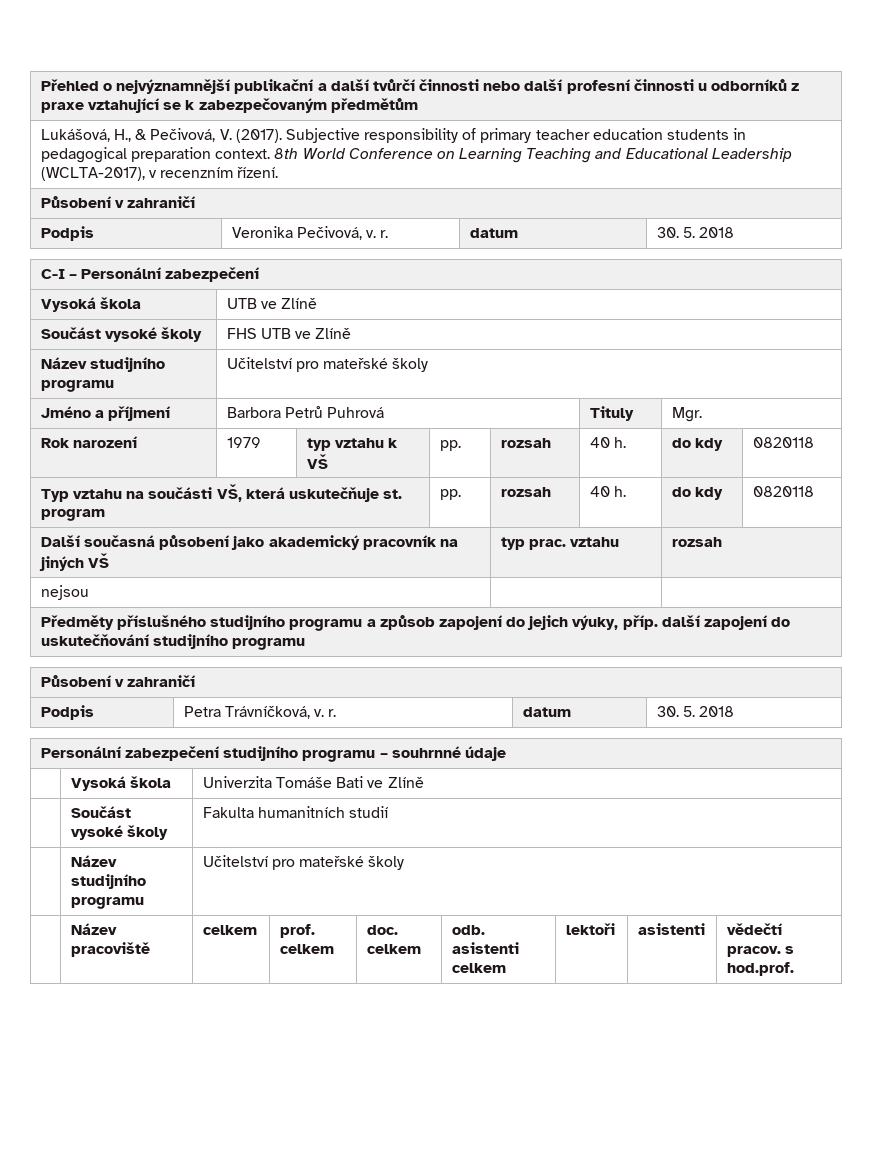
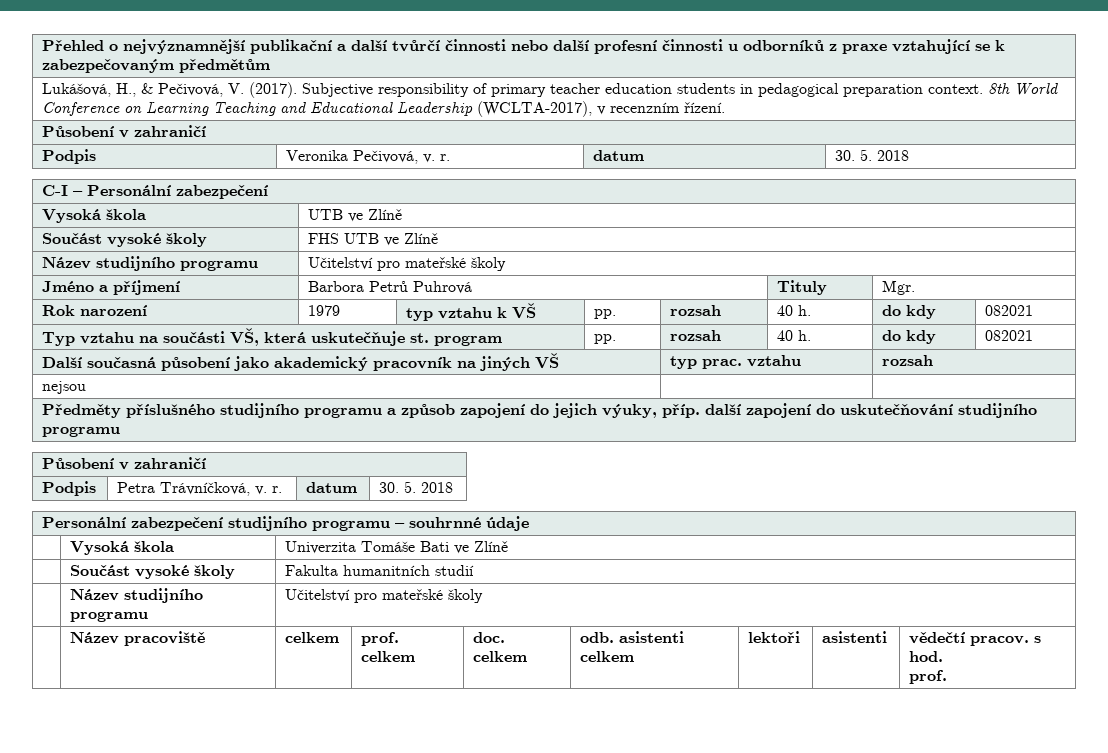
- Rok narození | 1979 | typ vztahu k VŠ | pp. | rozsah | 40 h. | do kdy | 0820118
+ Rok narození | 1979 | typ vztahu k VŠ | pp. | rozsah | 40 h. | do kdy | 082021
- Typ vztahu na součásti VŠ, která uskutečňuje st. program | pp. | rozsah | 40 h. | do kdy | 0820118
+ Typ vztahu na součásti VŠ, která uskutečňuje st. program | pp. | rozsah | 40 h. | do kdy | 082021
- | Název pracoviště | celkem | prof. celkem | doc. celkem | odb. asistenti celkem | lektoři | asistenti | vědečtí pracov. s hod.prof.
+ | Název pracoviště | celkem | prof. celkem | doc. celkem | odb. asistenti celkem | lektoři | asistenti | vědečtí pracov. s hod.
+ prof.

